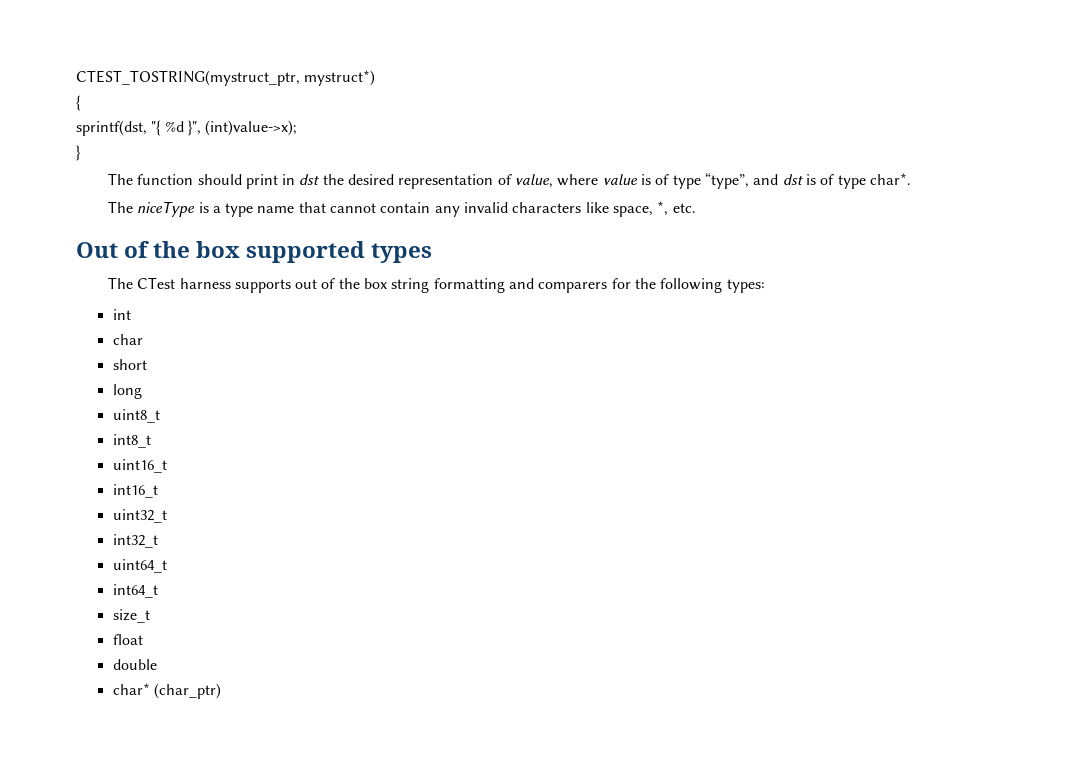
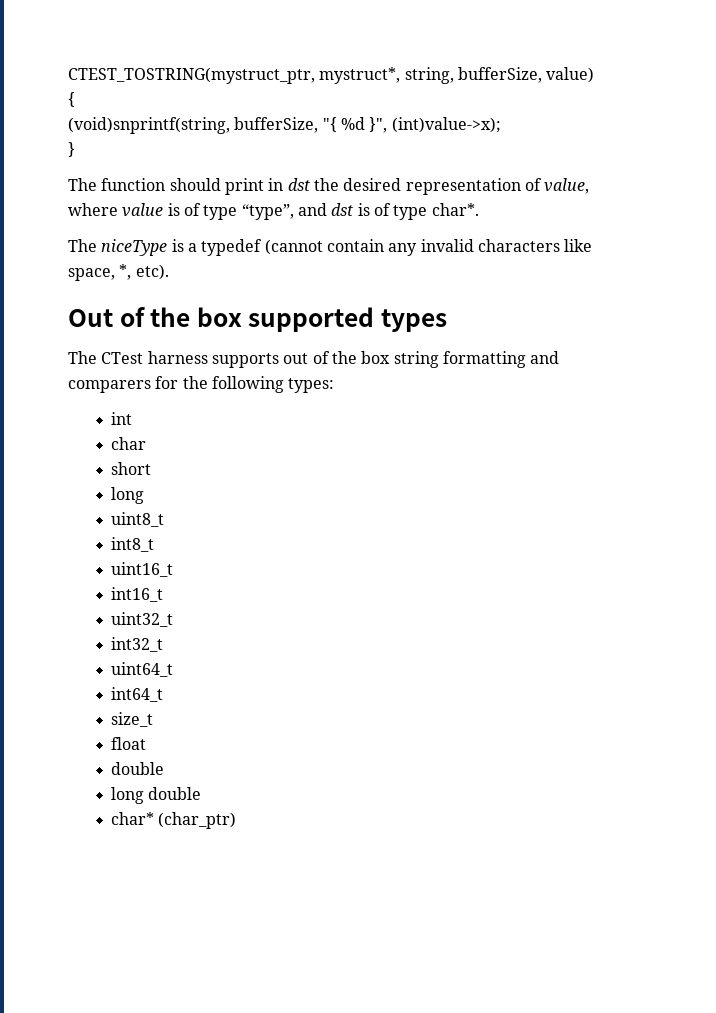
- CTEST_TOSTRING(mystruct_ptr, mystruct*)
+ CTEST_TOSTRING(mystruct_ptr, mystruct*, string, bufferSize, value)
- sprintf(dst, "{ %d }", (int)value->x);
+ (void)snprintf(string, bufferSize, "{ %d }", (int)value->x);
- The niceType is a type name that cannot contain any invalid characters like space, *, etc.
+ The niceType is a typedef (cannot contain any invalid characters like space, *, etc).
+ long double

